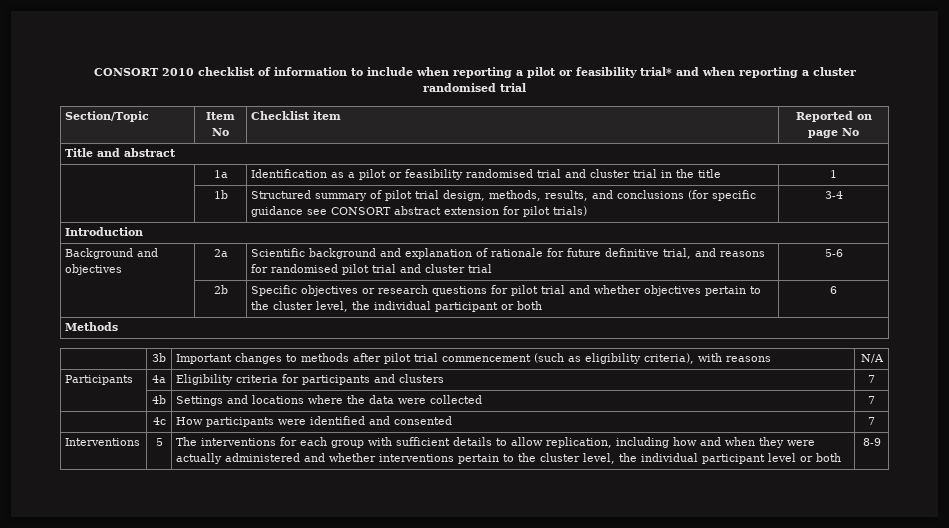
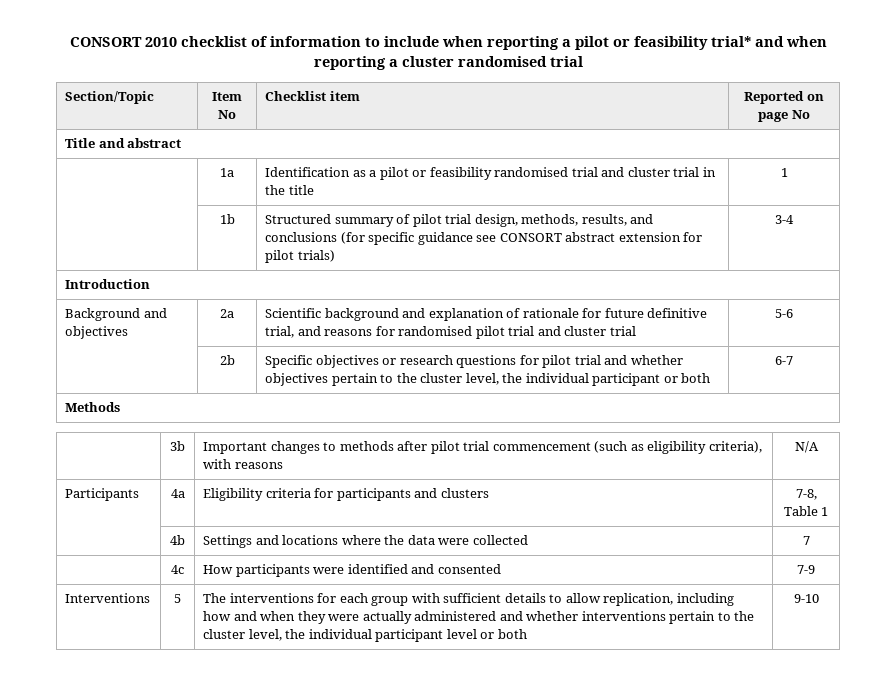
- | 2b | Specific objectives or research questions for pilot trial and whether objectives pertain to the cluster level, the individual participant or both | 6
+ | 2b | Specific objectives or research questions for pilot trial and whether objectives pertain to the cluster level, the individual participant or both | 6-7
- Participants | 4a | Eligibility criteria for participants and clusters | 7
+ Participants | 4a | Eligibility criteria for participants and clusters | 7-8, Table 1
- | 4c | How participants were identified and consented | 7
+ | 4c | How participants were identified and consented | 7-9
- Interventions | 5 | The interventions for each group with sufficient details to allow replication, including how and when they were actually administered and whether interventions pertain to the cluster level, the individual participant level or both | 8-9
+ Interventions | 5 | The interventions for each group with sufficient details to allow replication, including how and when they were actually administered and whether interventions pertain to the cluster level, the individual participant level or both | 9-10

